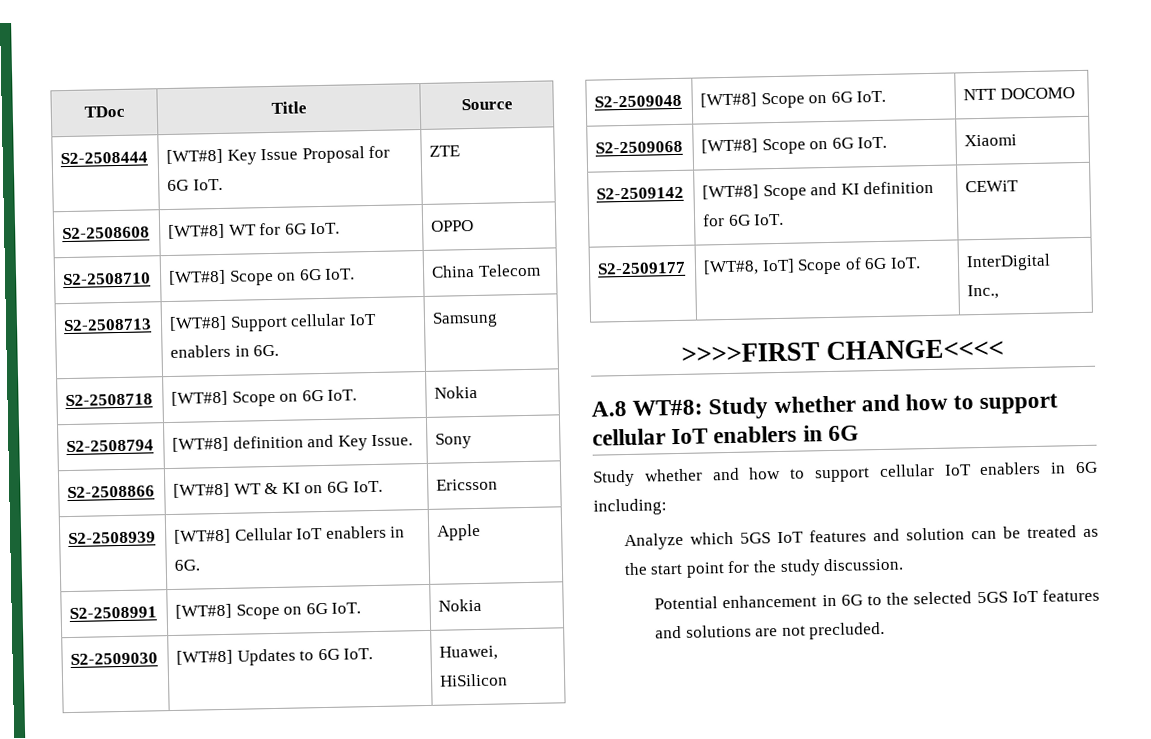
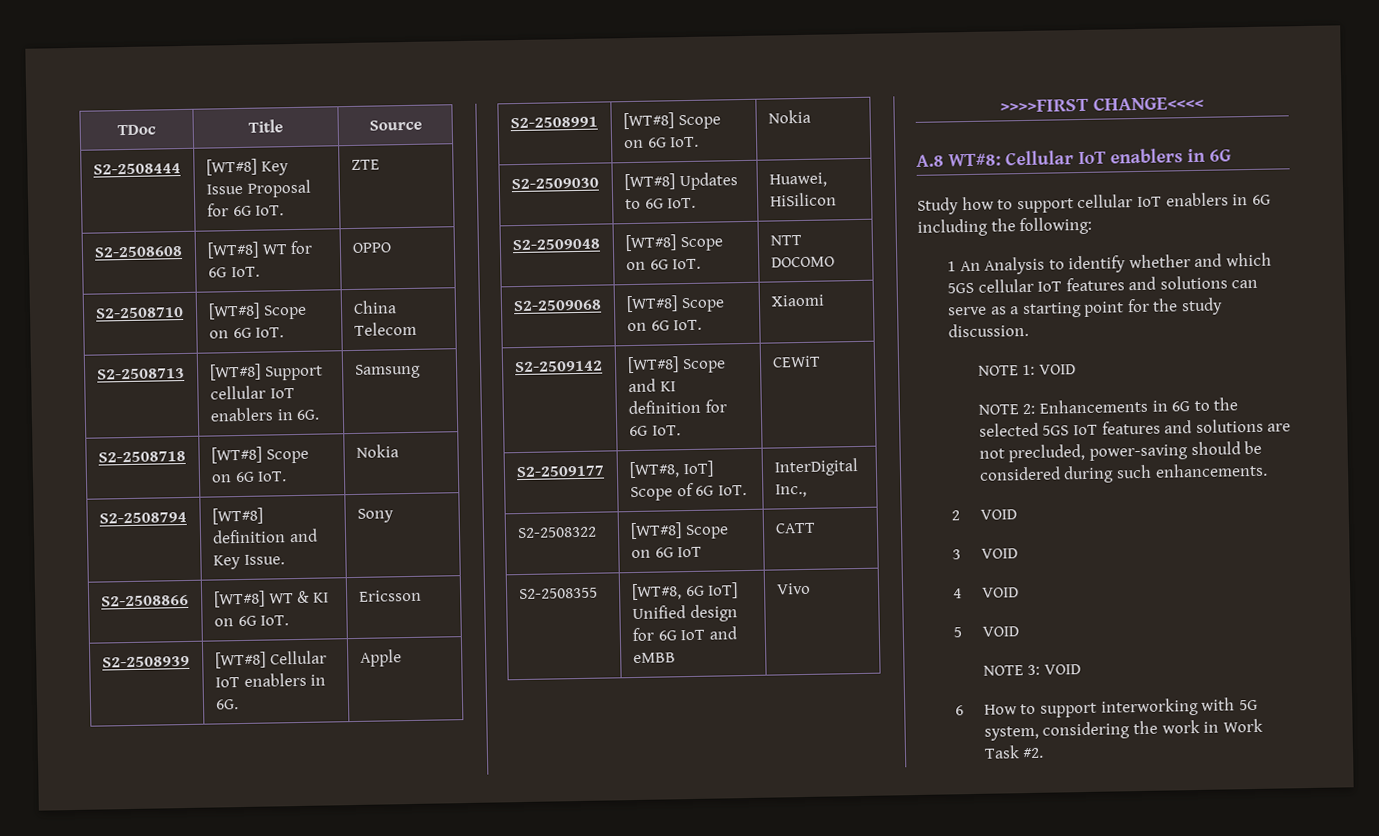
+ S2-2508322 | [WT#8] Scope on 6G IoT | CATT
+ S2-2508355 | [WT#8, 6G IoT] Unified design for 6G IoT and eMBB | Vivo
  >>>>FIRST CHANGE<<<<
- A.8 WT#8: Study whether and how to support cellular IoT enablers in 6G
- Study whether and how to support cellular IoT enablers in 6G including:
- Analyze which 5GS IoT features and solution can be treated as the start point for the study discussion.
+ A.8 WT#8: Cellular IoT enablers in 6G
+ Study how to support cellular IoT enablers in 6G including the following:
+ 1 An Analysis to identify whether and which 5GS cellular IoT features and solutions can serve as a starting point for the study discussion.
- Potential enhancement in 6G to the selected 5GS IoT features and solutions are not precluded.
+ NOTE 1: VOID
+ NOTE 2: Enhancements in 6G to the selected 5GS IoT features and solutions are not precluded, power-saving should be considered during such enhancements.
+ 2 VOID
+ 3 VOID
+ 4 VOID
+ 5 VOID
+ NOTE 3: VOID
+ 6 How to support interworking with 5G system, considering the work in Work Task #2.

